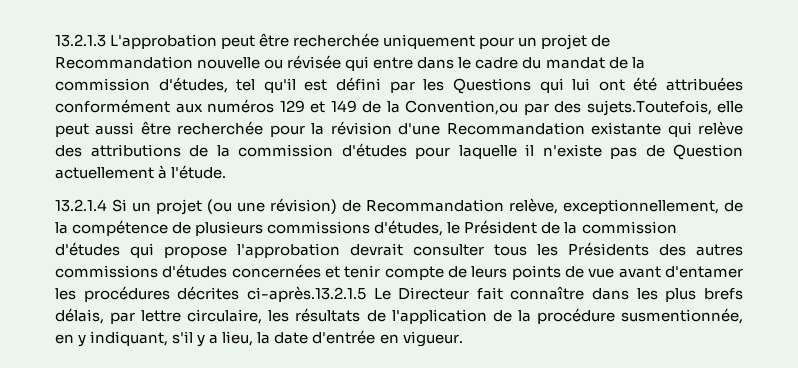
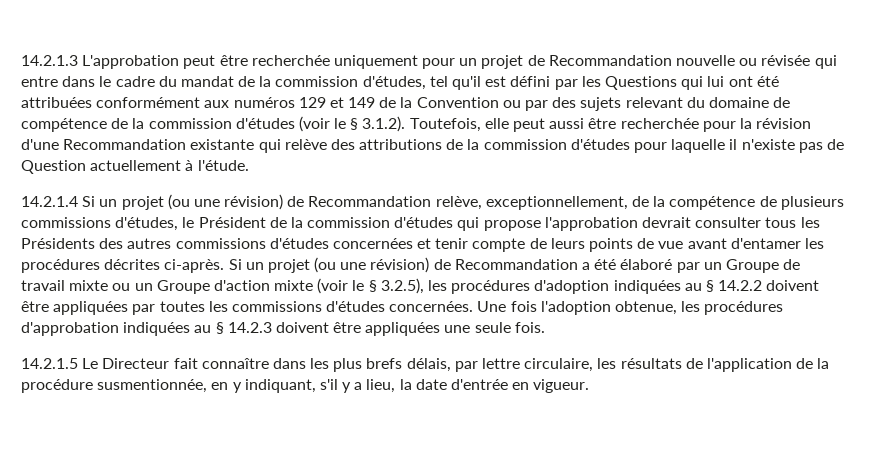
- 13.2.1.3 L'approbation peut être recherchée uniquement pour un projet de Recommandation nouvelle ou révisée qui entre dans le cadre du mandat de la commission d'études, tel qu'il est défini par les Questions qui lui ont été attribuées conformément aux numéros 129 et 149 de la Convention,ou par des sujets.Toutefois, elle peut aussi être recherchée pour la révision d'une Recommandation existante qui relève des attributions de la commission d'études pour laquelle il n'existe pas de Question actuellement à l'étude.
+ 14.2.1.3 L'approbation peut être recherchée uniquement pour un projet de Recommandation nouvelle ou révisée qui entre dans le cadre du mandat de la commission d'études, tel qu'il est défini par les Questions qui lui ont été attribuées conformément aux numéros 129 et 149 de la Convention ou par des sujets relevant du domaine de compétence de la commission d'études (voir le § 3.1.2). Toutefois, elle peut aussi être recherchée pour la révision d'une Recommandation existante qui relève des attributions de la commission d'études pour laquelle il n'existe pas de Question actuellement à l'étude.
- 13.2.1.4 Si un projet (ou une révision) de Recommandation relève, exceptionnellement, de la compétence de plusieurs commissions d'études, le Président de la commission d'études qui propose l'approbation devrait consulter tous les Présidents des autres commissions d'études concernées et tenir compte de leurs points de vue avant d'entamer les procédures décrites ci-après.13.2.1.5 Le Directeur fait connaître dans les plus brefs délais, par lettre circulaire, les résultats de l'application de la procédure susmentionnée, en y indiquant, s'il y a lieu, la date d'entrée en vigueur.
+ 14.2.1.4 Si un projet (ou une révision) de Recommandation relève, exceptionnellement, de la compétence de plusieurs commissions d'études, le Président de la commission d'études qui propose l'approbation devrait consulter tous les Présidents des autres commissions d'études concernées et tenir compte de leurs points de vue avant d'entamer les procédures décrites ci-après. Si un projet (ou une révision) de Recommandation a été élaboré par un Groupe de travail mixte ou un Groupe d'action mixte (voir le § 3.2.5), les procédures d'adoption indiquées au § 14.2.2 doivent être appliquées par toutes les commissions d'études concernées. Une fois l'adoption obtenue, les procédures d'approbation indiquées au § 14.2.3 doivent être appliquées une seule fois.
+ 14.2.1.5 Le Directeur fait connaître dans les plus brefs délais, par lettre circulaire, les résultats de l'application de la procédure susmentionnée, en y indiquant, s'il y a lieu, la date d'entrée en vigueur.

